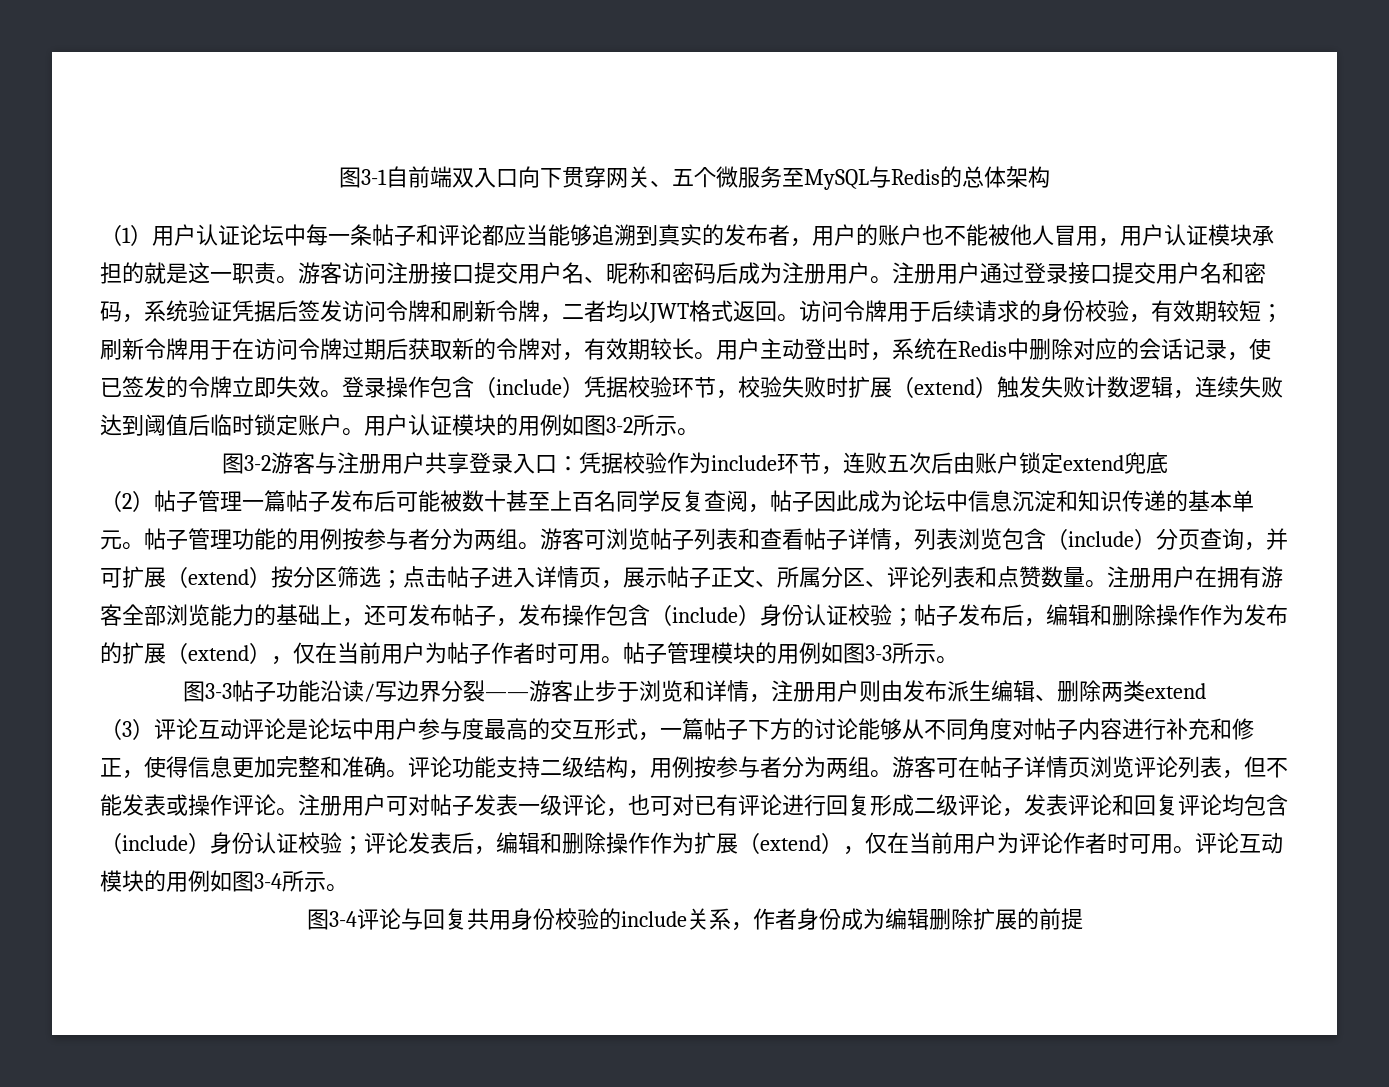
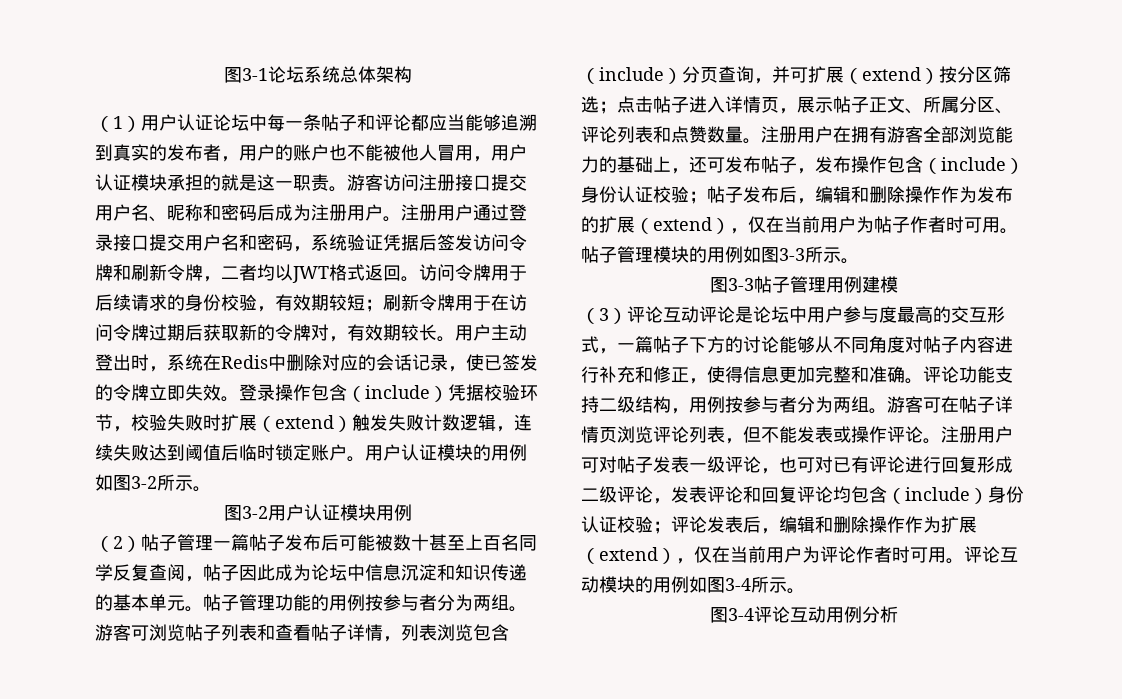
- 图3-1自前端双入口向下贯穿网关、五个微服务至MySQL与Redis的总体架构
+ 图3-1论坛系统总体架构
- 图3-2游客与注册用户共享登录入口：凭据校验作为include环节，连败五次后由账户锁定extend兜底
+ 图3-2用户认证模块用例
- 图3-3帖子功能沿读/写边界分裂——游客止步于浏览和详情，注册用户则由发布派生编辑、删除两类extend
+ 图3-3帖子管理用例建模
- 图3-4评论与回复共用身份校验的include关系，作者身份成为编辑删除扩展的前提
+ 图3-4评论互动用例分析

